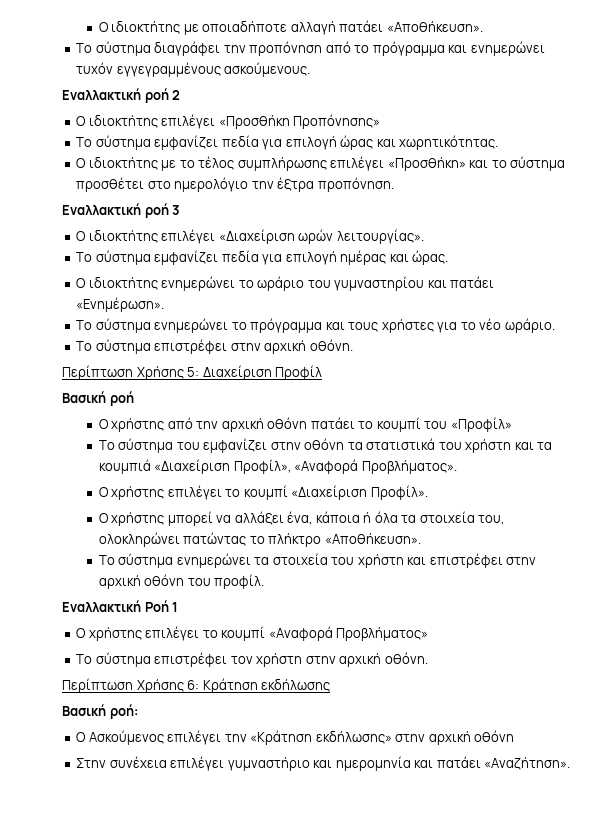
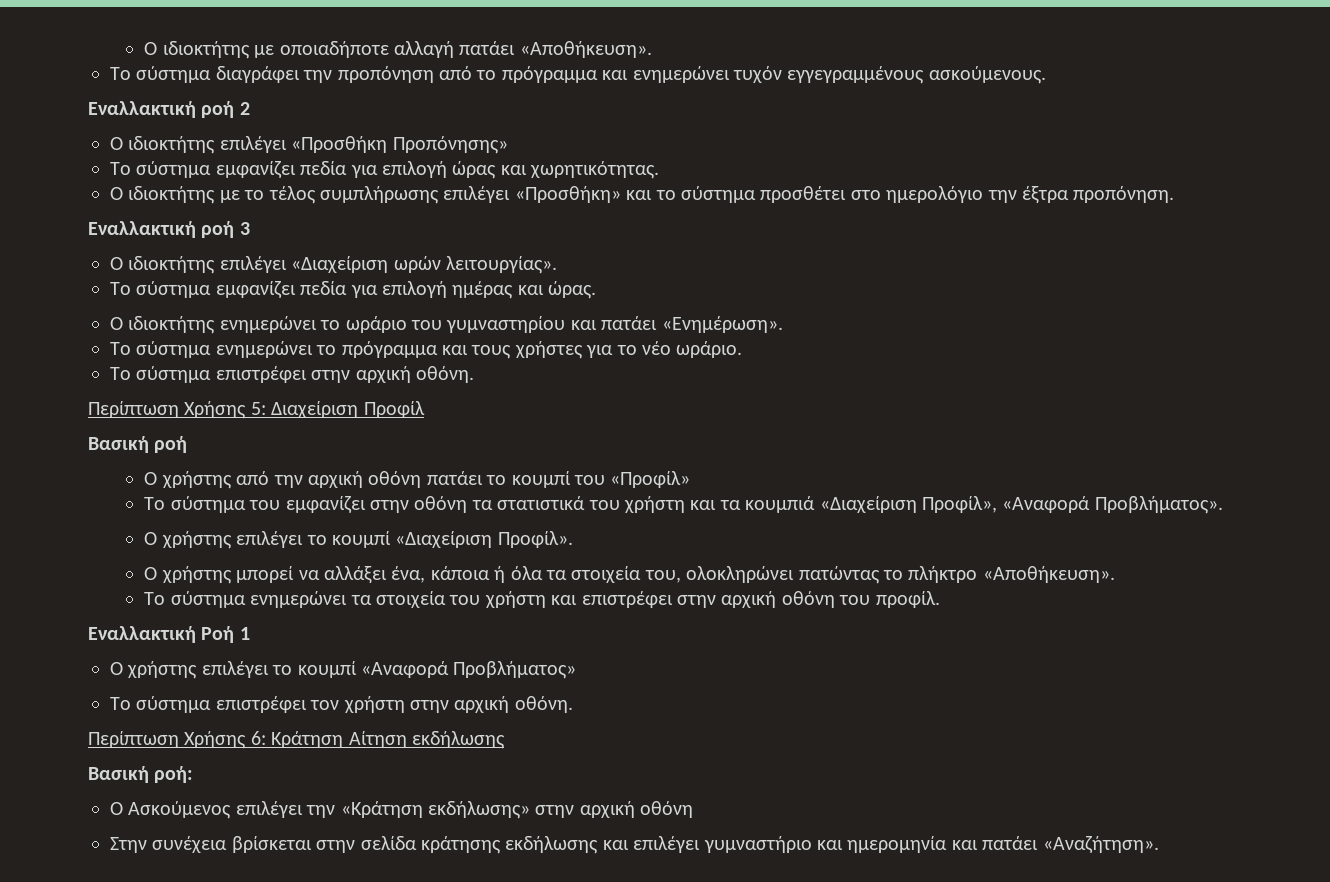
- Περίπτωση Χρήσης 6: Κράτηση εκδήλωσης
+ Περίπτωση Χρήσης 6: Κράτηση Αίτηση εκδήλωσης
- Στην συνέχεια επιλέγει γυμναστήριο και ημερομηνία και πατάει «Αναζήτηση».
+ Στην συνέχεια βρίσκεται στην σελίδα κράτησης εκδήλωσης και επιλέγει γυμναστήριο και ημερομηνία και πατάει «Αναζήτηση».

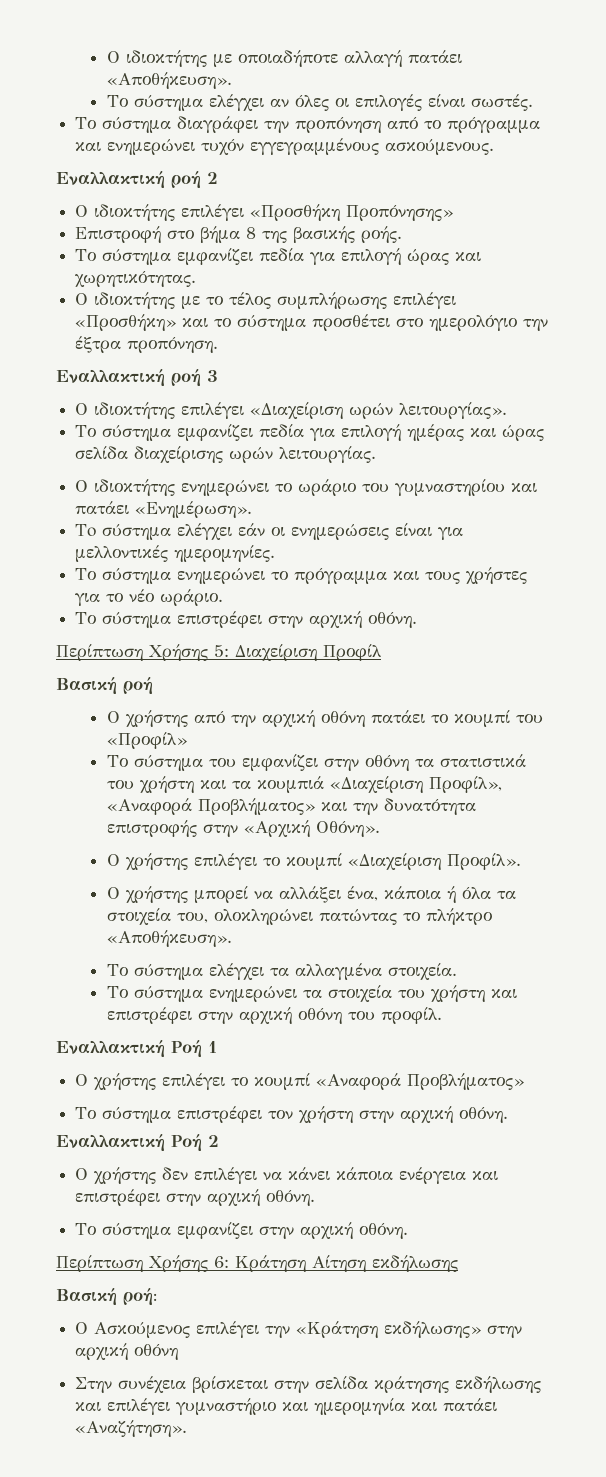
+ Το σύστημα ελέγχει αν όλες οι επιλογές είναι σωστές.
+ Επιστροφή στο βήμα 8 της βασικής ροής.
- Το σύστημα εμφανίζει πεδία για επιλογή ημέρας και ώρας.
+ Το σύστημα εμφανίζει πεδία για επιλογή ημέρας και ώρας σελίδα διαχείρισης ωρών λειτουργίας.
+ To σύστημα ελέγχει εάν οι ενημερώσεις είναι για μελλοντικές ημερομηνίες.
- Το σύστημα του εμφανίζει στην οθόνη τα στατιστικά του χρήστη και τα κουμπιά «Διαχείριση Προφίλ», «Αναφορά Προβλήματος».
+ Το σύστημα του εμφανίζει στην οθόνη τα στατιστικά του χρήστη και τα κουμπιά «Διαχείριση Προφίλ», «Αναφορά Προβλήματος» και την δυνατότητα επιστροφής στην «Αρχική Οθόνη».
+ Το σύστημα ελέγχει τα αλλαγμένα στοιχεία.
+ Εναλλακτική Ροή 2
+ Ο χρήστης δεν επιλέγει να κάνει κάποια ενέργεια και επιστρέφει στην αρχική οθόνη.
+ Το σύστημα εμφανίζει στην αρχική οθόνη.

